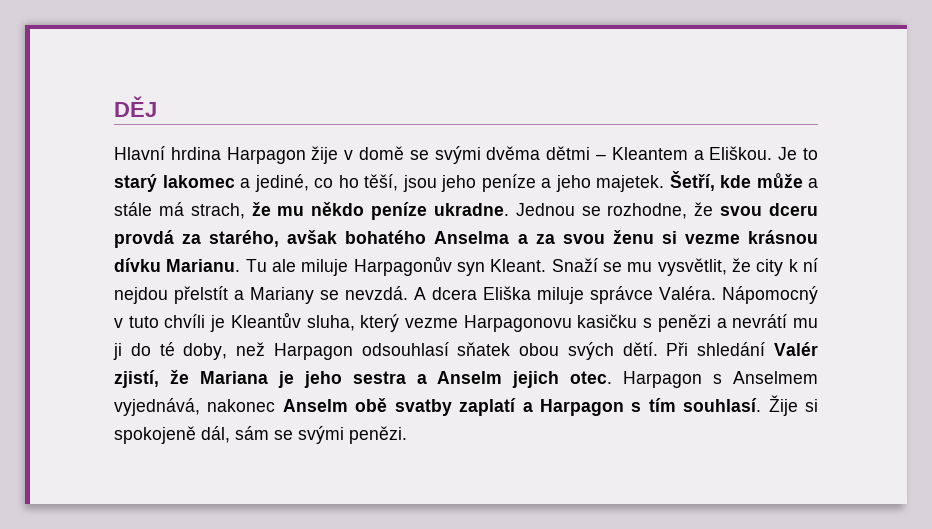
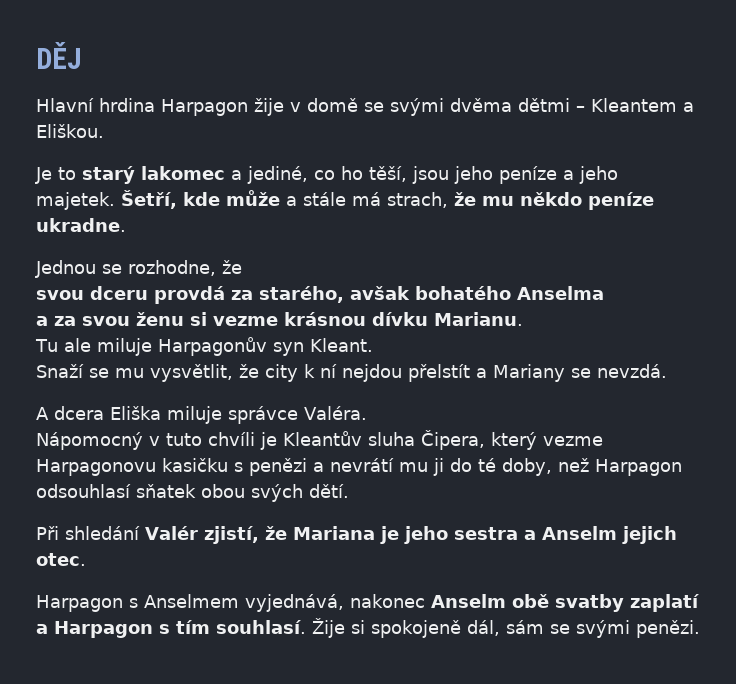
- Hlavní hrdina Harpagon žije v domě se svými dvěma dětmi – Kleantem a Eliškou. Je to starý lakomec a jediné, co ho těší, jsou jeho peníze a jeho majetek.
+ Hlavní hrdina Harpagon žije v domě se svými dvěma dětmi – Kleantem a Eliškou.
+ Je to starý lakomec a jediné, co ho těší, jsou jeho peníze a jeho majetek.
- Šetří, kde může a stále má strach, že mu někdo peníze ukradne. Jednou se rozhodne, že svou dceru provdá za starého, avšak bohatého Anselma a za svou ženu si vezme krásnou dívku Marianu. Tu ale miluje Harpagonův syn Kleant. Snaží se mu vysvětlit, že city k ní nejdou přelstít a Mariany se nevzdá. A dcera Eliška miluje správce Valéra. Nápomocný v tuto chvíli je Kleantův sluha, který vezme Harpagonovu kasičku s penězi a nevrátí mu ji do té doby, než Harpagon odsouhlasí sňatek obou svých dětí. Při shledání Valér zjistí, že Mariana je jeho sestra a Anselm jejich otec. Harpagon s Anselmem vyjednává, nakonec Anselm obě svatby zaplatí a Harpagon s tím souhlasí.
+ Šetří, kde může a stále má strach, že mu někdo peníze ukradne.
+ Jednou se rozhodne, že
+ svou dceru provdá za starého, avšak bohatého Anselma
+ a za svou ženu si vezme krásnou dívku Marianu.
+ Tu ale miluje Harpagonův syn Kleant.
+ Snaží se mu vysvětlit, že city k ní nejdou přelstít a Mariany se nevzdá.
+ A dcera Eliška miluje správce Valéra.
+ Nápomocný v tuto chvíli je Kleantův sluha Čipera, který vezme Harpagonovu kasičku s penězi a nevrátí mu ji do té doby, než Harpagon odsouhlasí sňatek obou svých dětí.
+ Při shledání Valér zjistí, že Mariana je jeho sestra a Anselm jejich otec.
+ Harpagon s Anselmem vyjednává, nakonec Anselm obě svatby zaplatí a Harpagon s tím souhlasí.

